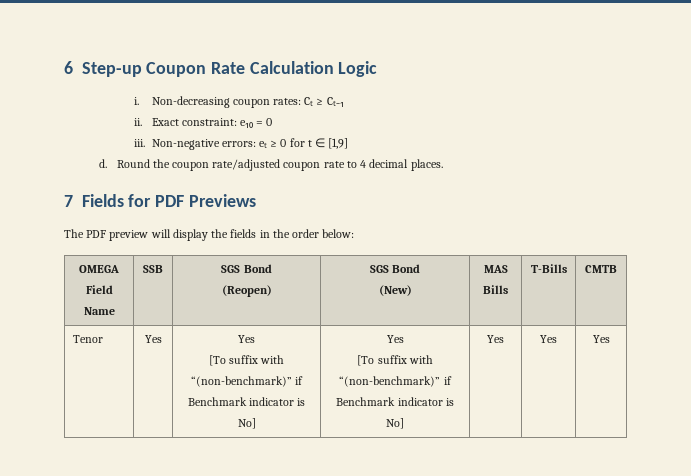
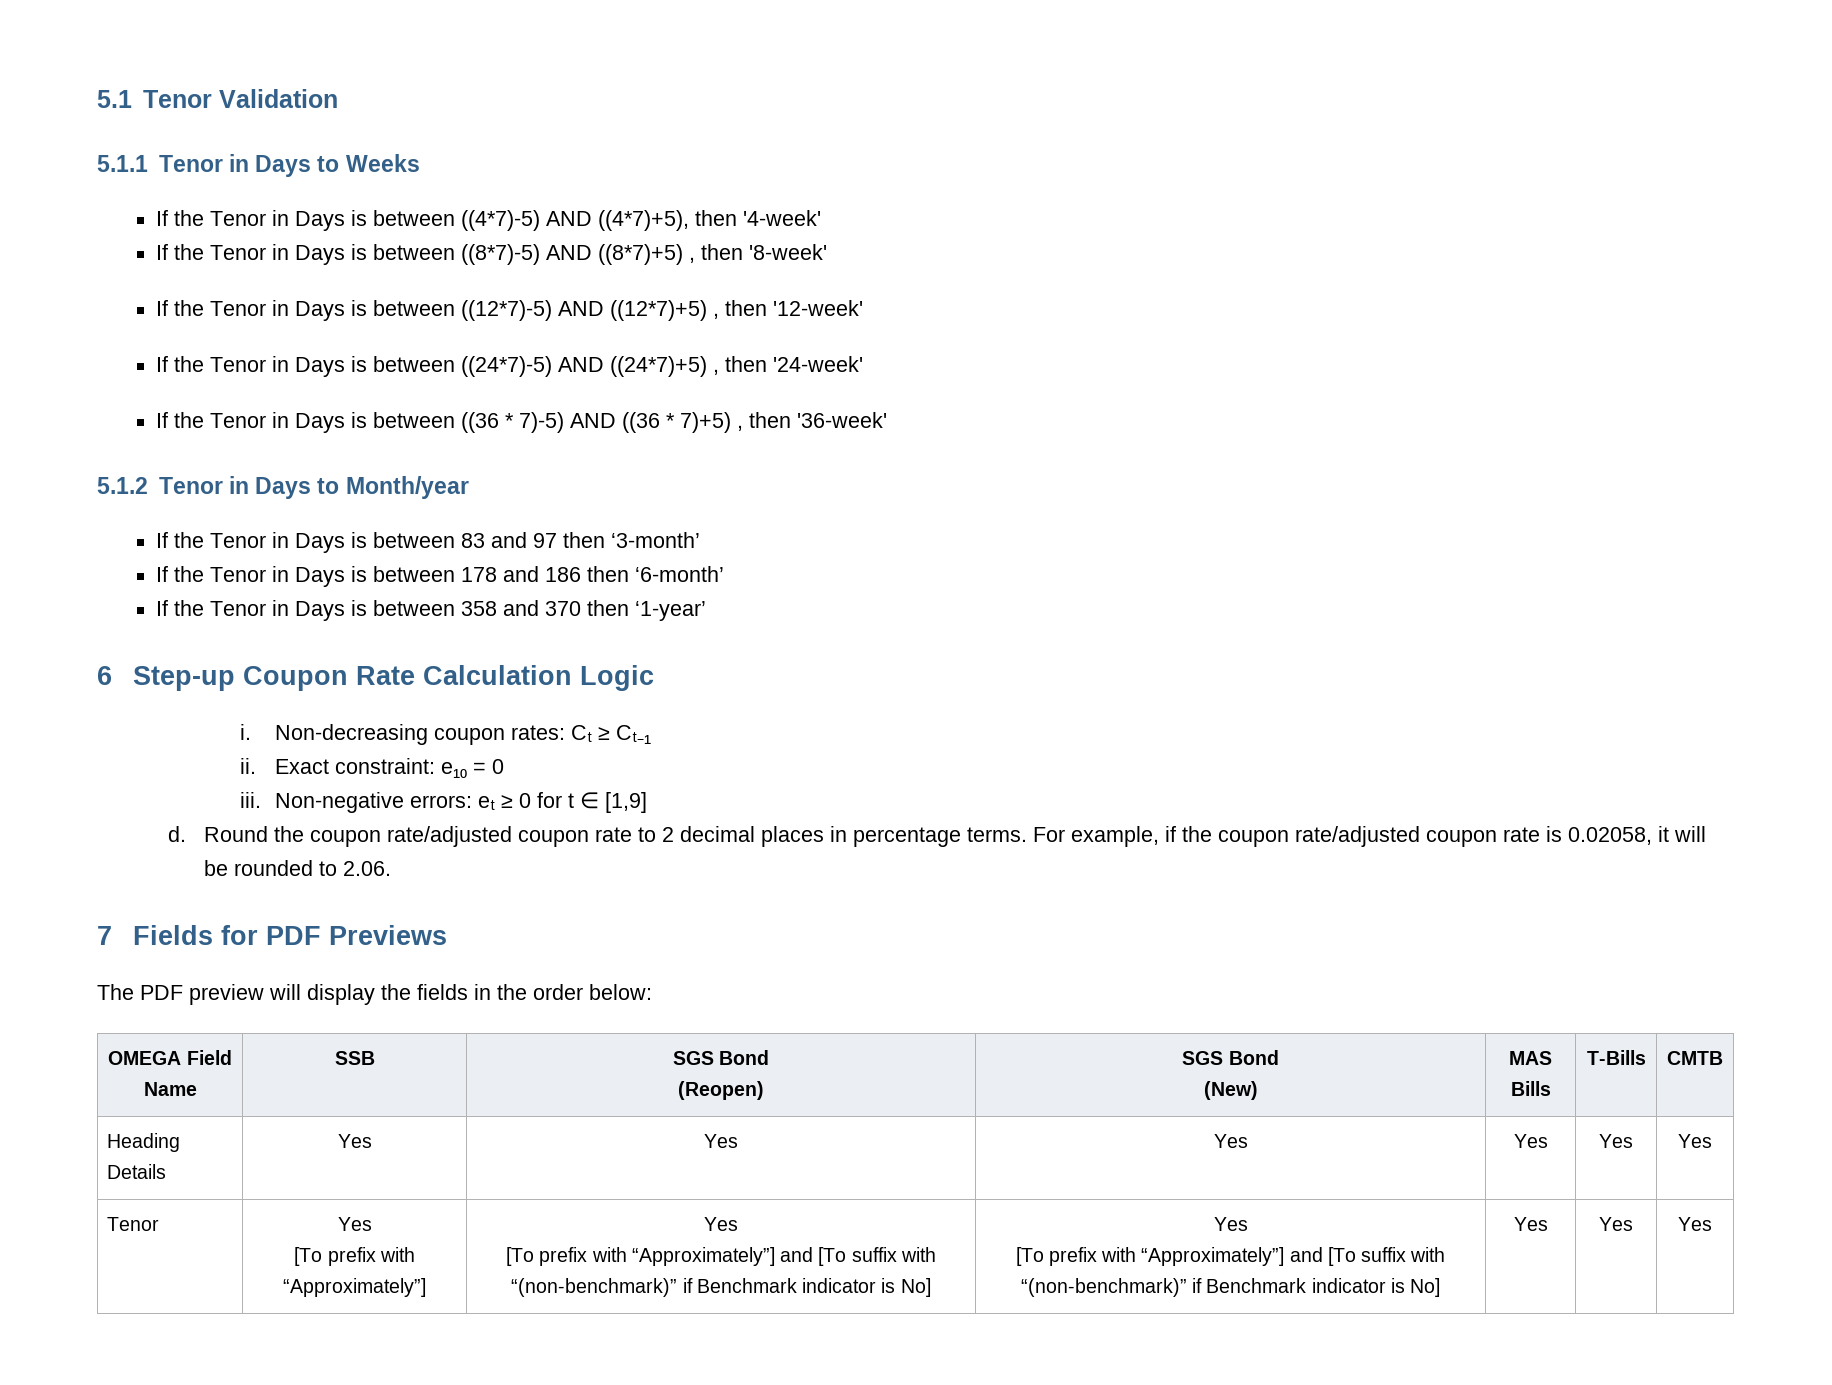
+ 5.1 Tenor Validation
+ 5.1.1 Tenor in Days to Weeks
+ If the Tenor in Days is between ((4*7)-5) AND ((4*7)+5), then '4-week'
+ If the Tenor in Days is between ((8*7)-5) AND ((8*7)+5) , then '8-week'
+ If the Tenor in Days is between ((12*7)-5) AND ((12*7)+5) , then '12-week'
+ If the Tenor in Days is between ((24*7)-5) AND ((24*7)+5) , then '24-week'
+ If the Tenor in Days is between ((36 * 7)-5) AND ((36 * 7)+5) , then '36-week'
+ 5.1.2 Tenor in Days to Month/year
+ If the Tenor in Days is between 83 and 97 then ‘3-month’
+ If the Tenor in Days is between 178 and 186 then ‘6-month’
+ If the Tenor in Days is between 358 and 370 then ‘1-year’
- Round the coupon rate/adjusted coupon rate to 4 decimal places.
+ Round the coupon rate/adjusted coupon rate to 2 decimal places in percentage terms. For example, if the coupon rate/adjusted coupon rate is 0.02058, it will be rounded to 2.06.
- Tenor | Yes | Yes
- [To suffix with “(non-benchmark)” if Benchmark indicator is No] | Yes
- [To suffix with “(non-benchmark)” if Benchmark indicator is No] | Yes | Yes | Yes
+ Heading Details | Yes | Yes | Yes | Yes | Yes | Yes
+ Tenor | Yes
+ [To prefix with “Approximately”] | Yes
+ [To prefix with “Approximately”] and [To suffix with “(non-benchmark)” if Benchmark indicator is No] | Yes
+ [To prefix with “Approximately”] and [To suffix with “(non-benchmark)” if Benchmark indicator is No] | Yes | Yes | Yes

